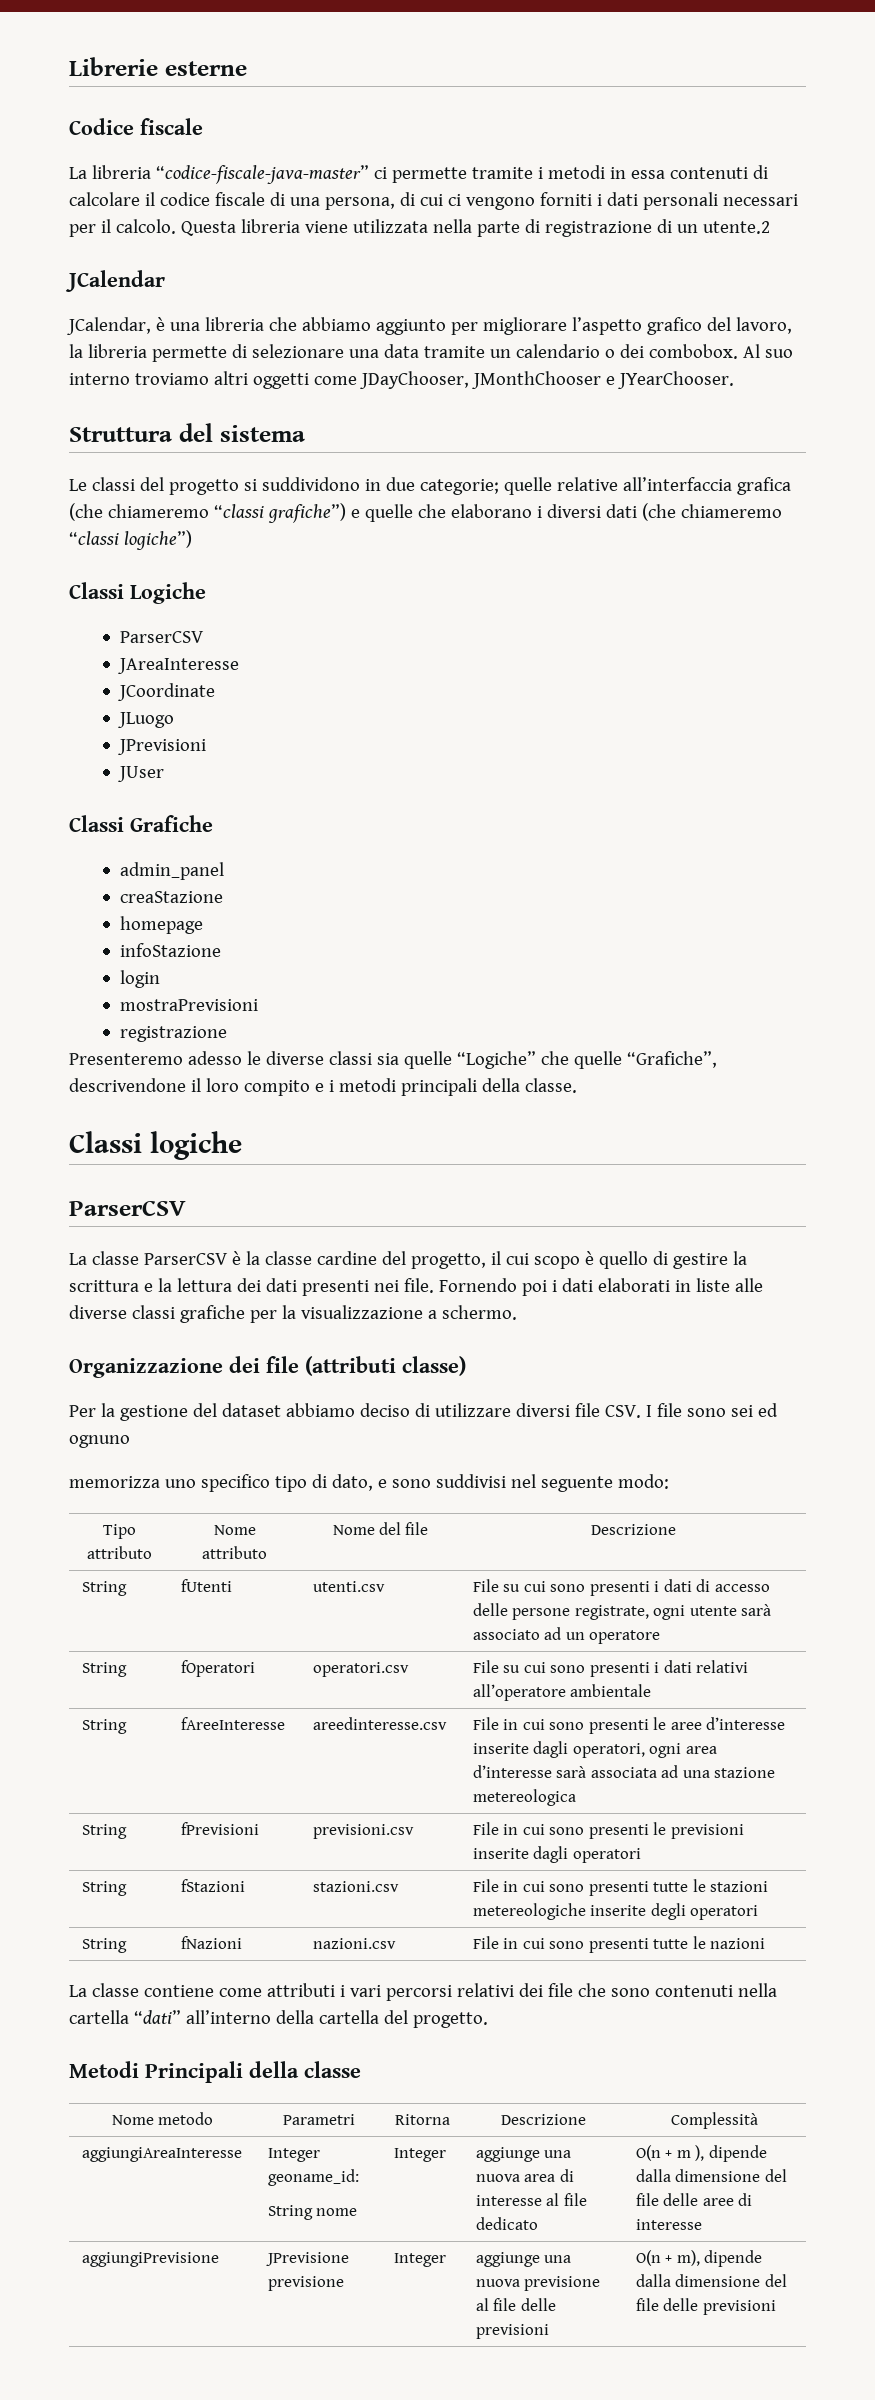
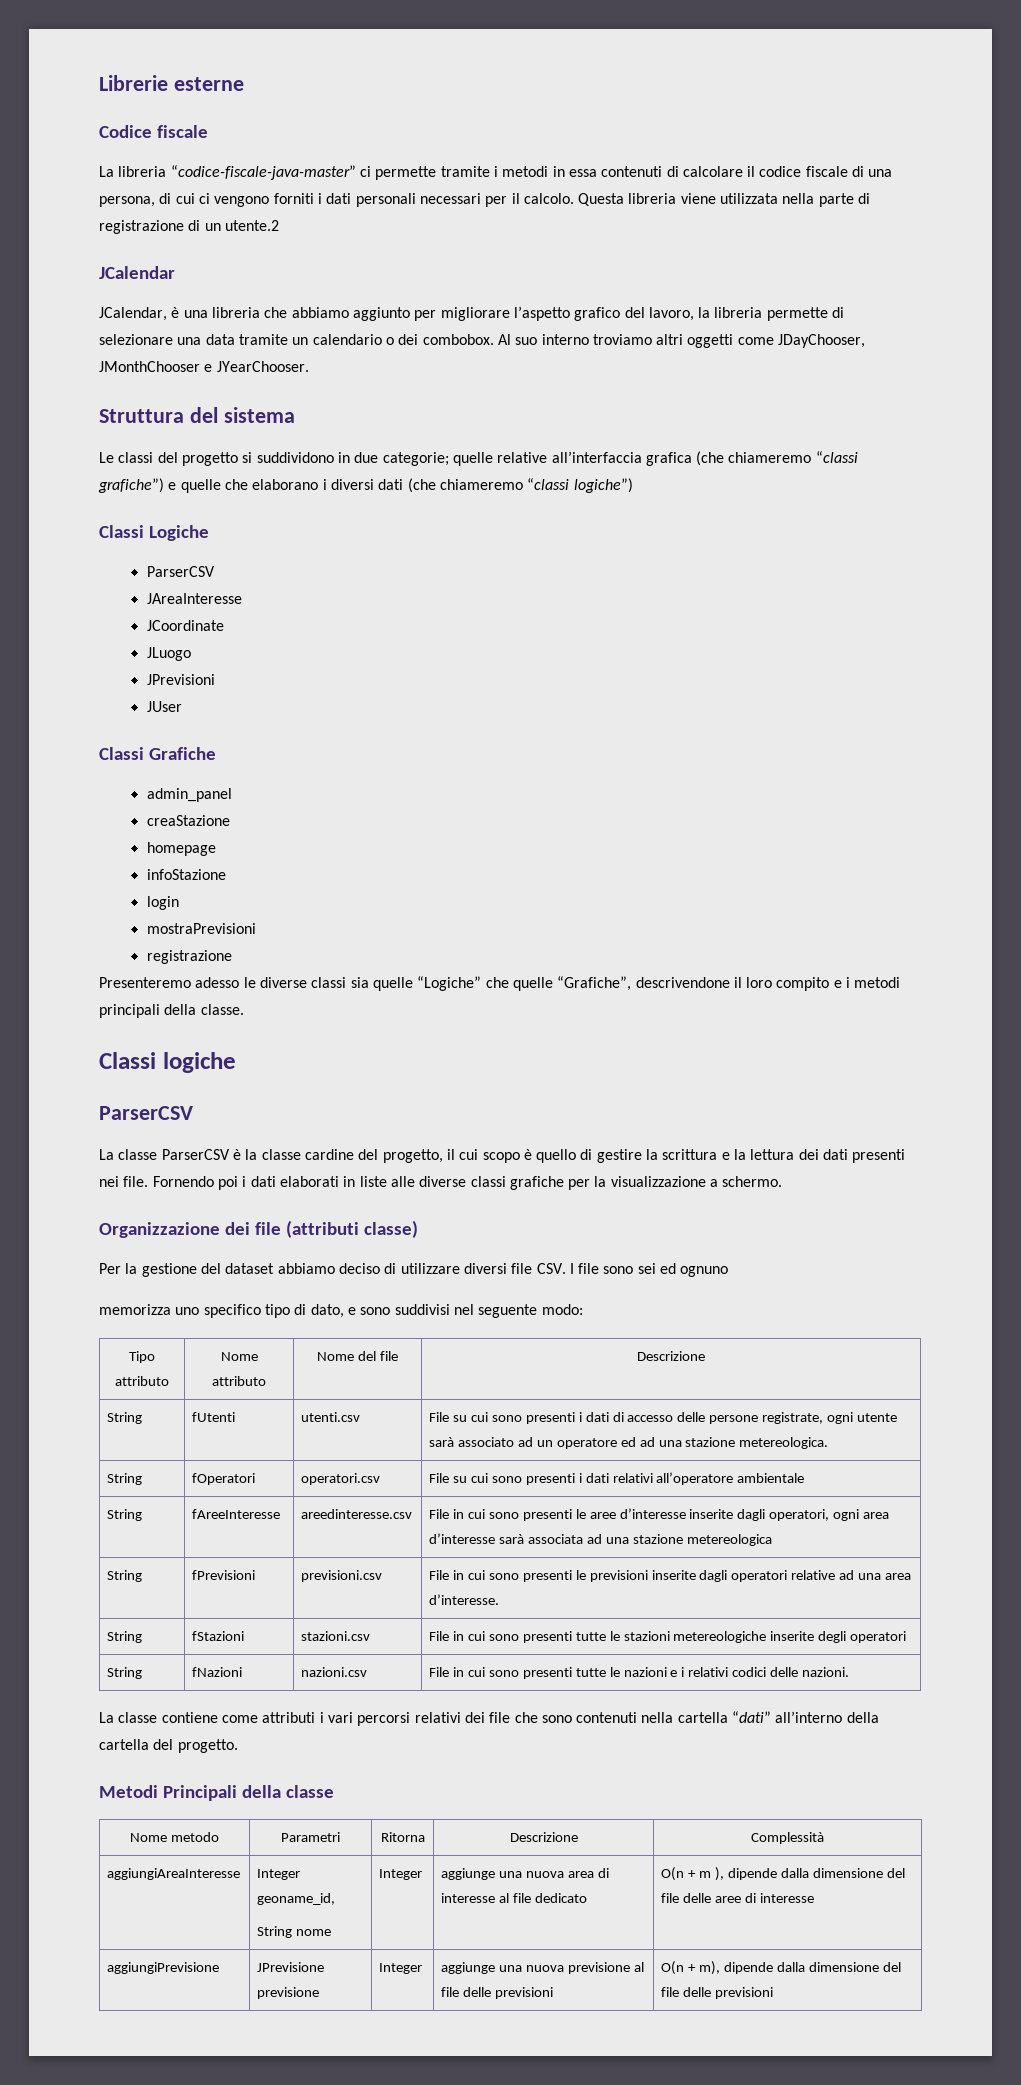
- String | fUtenti | utenti.csv | File su cui sono presenti i dati di accesso delle persone registrate, ogni utente sarà associato ad un operatore
+ String | fUtenti | utenti.csv | File su cui sono presenti i dati di accesso delle persone registrate, ogni utente sarà associato ad un operatore ed ad una stazione metereologica.
- String | fPrevisioni | previsioni.csv | File in cui sono presenti le previsioni inserite dagli operatori
+ String | fPrevisioni | previsioni.csv | File in cui sono presenti le previsioni inserite dagli operatori relative ad una area d’interesse.
- String | fNazioni | nazioni.csv | File in cui sono presenti tutte le nazioni
+ String | fNazioni | nazioni.csv | File in cui sono presenti tutte le nazioni e i relativi codici delle nazioni.
- aggiungiAreaInteresse | Integer geoname_id:
+ aggiungiAreaInteresse | Integer geoname_id,

